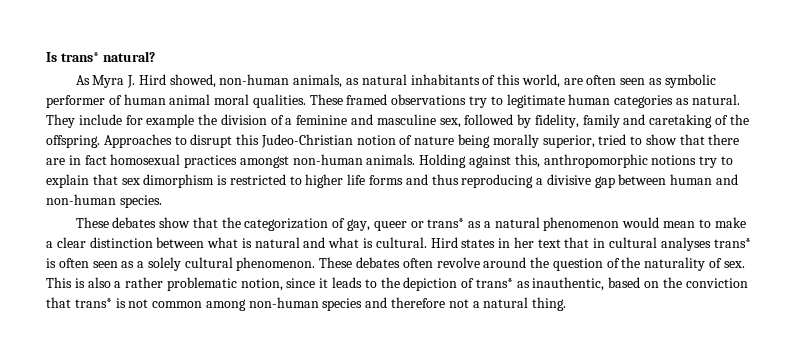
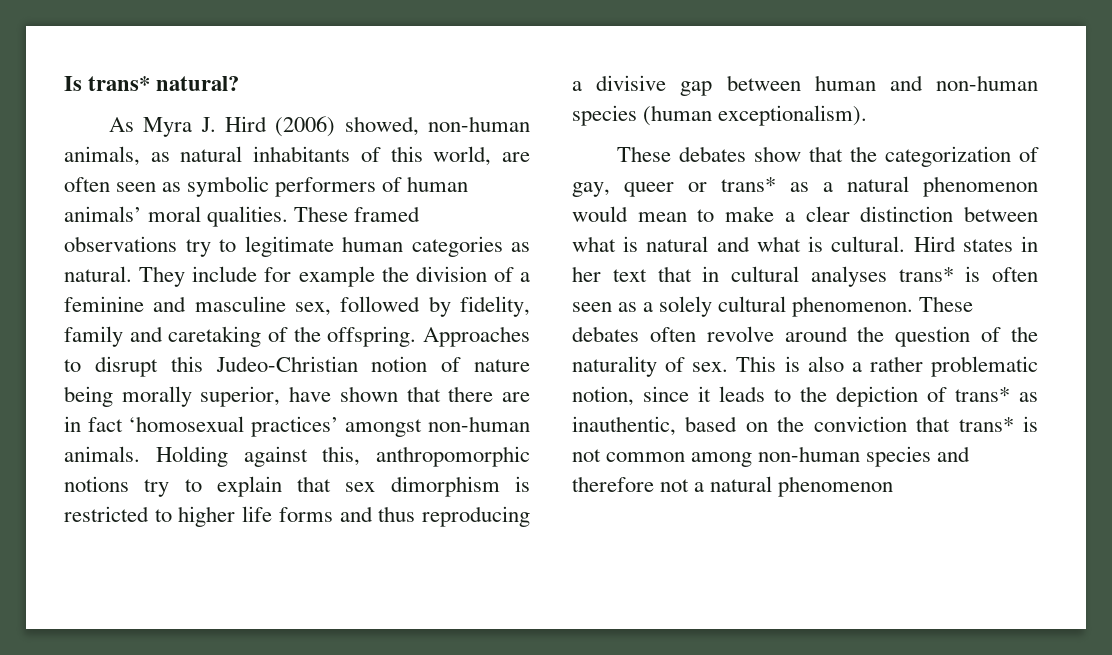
- As Myra J. Hird showed, non-human animals, as natural inhabitants of this world, are often seen as symbolic performer of human animal moral qualities.
+ As Myra J. Hird (2006) showed, non-human animals, as natural inhabitants of this world, are often seen as symbolic performers of human animals’ moral qualities.
- Approaches to disrupt this Judeo-Christian notion of nature being morally superior, tried to show that there are in fact homosexual practices amongst non-human animals.
+ Approaches to disrupt this Judeo-Christian notion of nature being morally superior, have shown that there are in fact ‘homosexual practices’ amongst non-human animals.
- Holding against this, anthropomorphic notions try to explain that sex dimorphism is restricted to higher life forms and thus reproducing a divisive gap between human and non-human species.
+ Holding against this, anthropomorphic notions try to explain that sex dimorphism is restricted to higher life forms and thus reproducing a divisive gap between human and non-human species (human exceptionalism).
- This is also a rather problematic notion, since it leads to the depiction of trans* as inauthentic, based on the conviction that trans* is not common among non-human species and therefore not a natural thing.
+ This is also a rather problematic notion, since it leads to the depiction of trans* as inauthentic, based on the conviction that trans* is not common among non-human species and therefore not a natural phenomenon

